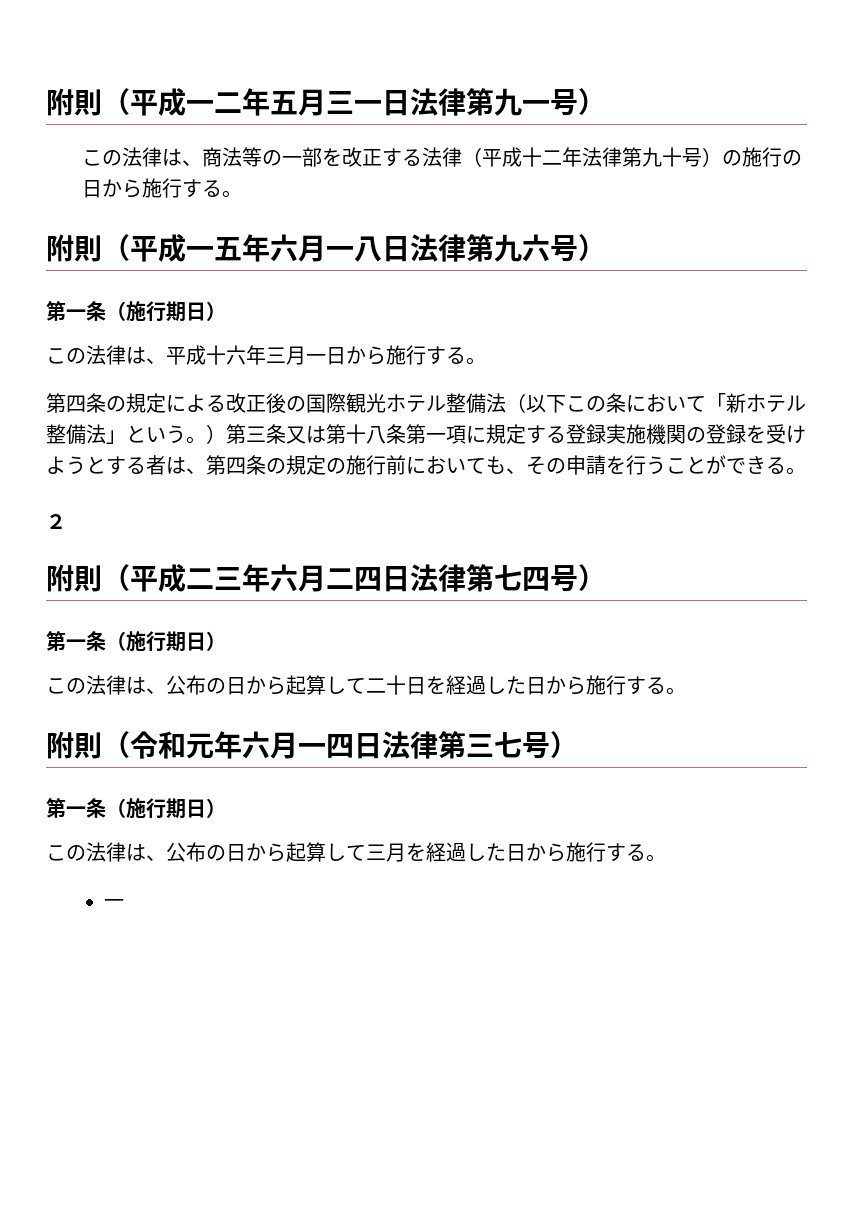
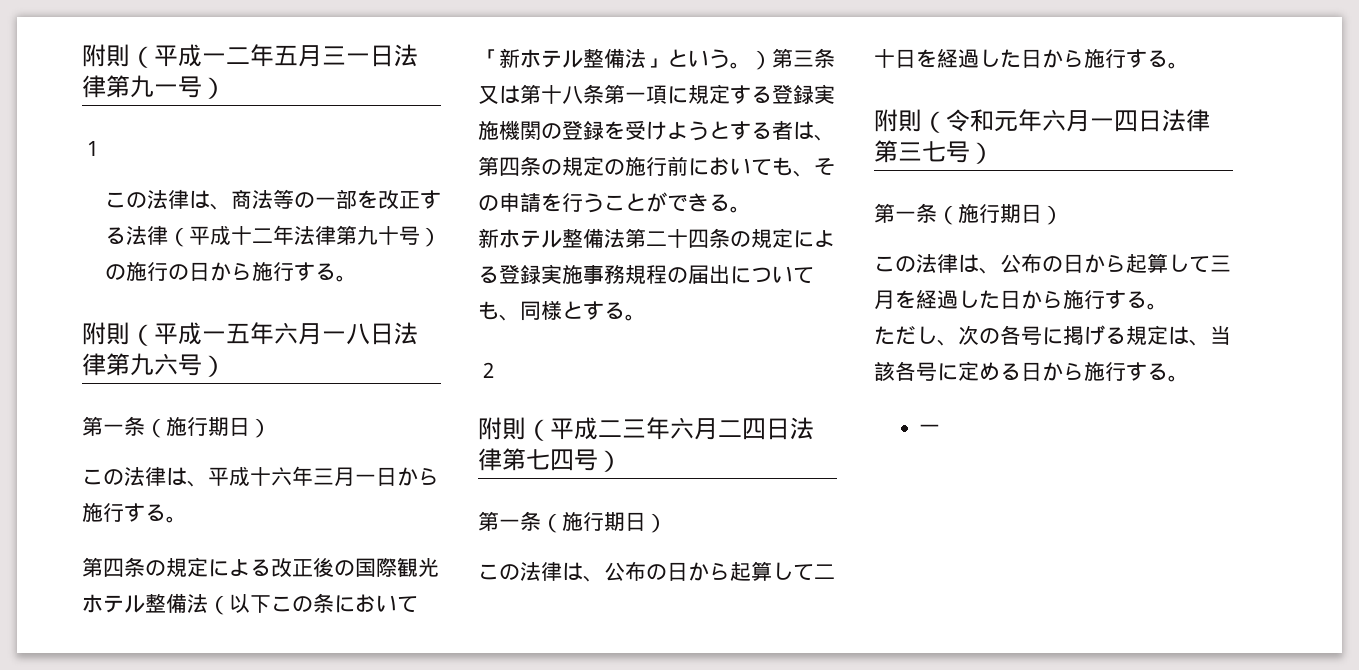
+ １
+ 新ホテル整備法第二十四条の規定による登録実施事務規程の届出についても、同様とする。
+ ただし、次の各号に掲げる規定は、当該各号に定める日から施行する。

